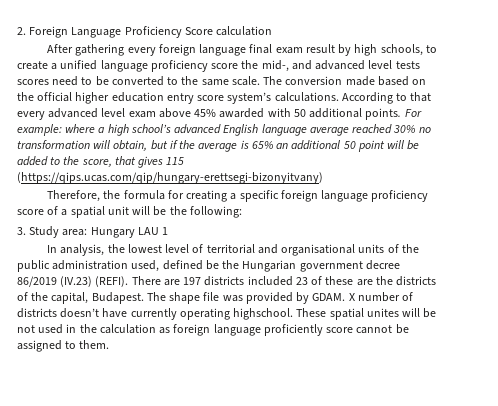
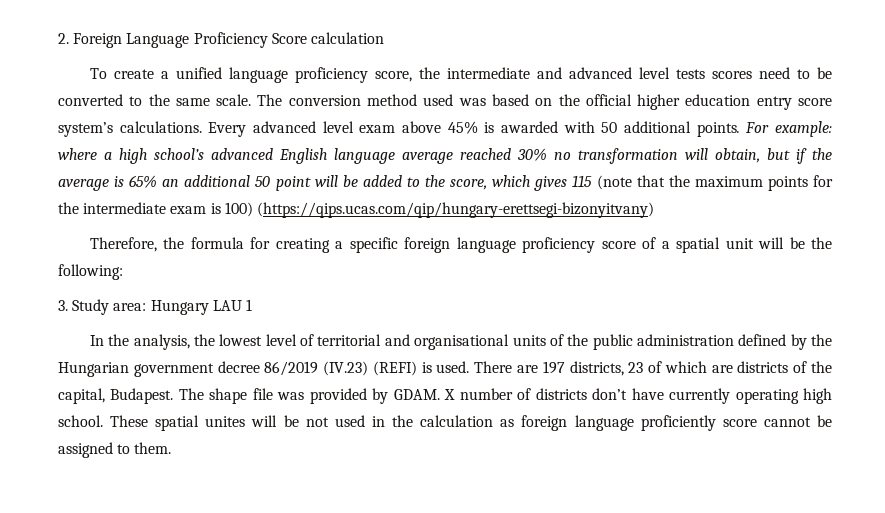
- After gathering every foreign language final exam result by high schools, to create a unified language proficiency score the mid-, and advanced level tests scores need to be converted to the same scale.
+ To create a unified language proficiency score, the intermediate and advanced level tests scores need to be converted to the same scale.
- The conversion made based on the official higher education entry score system’s calculations.
+ The conversion method used was based on the official higher education entry score system’s calculations.
- According to that every advanced level exam above 45% awarded with 50 additional points.
+ Every advanced level exam above 45% is awarded with 50 additional points.
- For example: where a high school’s advanced English language average reached 30% no transformation will obtain, but if the average is 65% an additional 50 point will be added to the score, that gives 115 (https://qips.ucas.com/qip/hungary-erettsegi-bizonyitvany)
+ For example: where a high school’s advanced English language average reached 30% no transformation will obtain, but if the average is 65% an additional 50 point will be added to the score, which gives 115 (note that the maximum points for the intermediate exam is 100) (https://qips.ucas.com/qip/hungary-erettsegi-bizonyitvany)
- In analysis, the lowest level of territorial and organisational units of the public administration used, defined be the Hungarian government decree 86/2019 (IV.23) (REFI). There are 197 districts included 23 of these are the districts of the capital, Budapest.
+ In the analysis, the lowest level of territorial and organisational units of the public administration defined by the Hungarian government decree 86/2019 (IV.23) (REFI) is used. There are 197 districts, 23 of which are districts of the capital, Budapest.
- X number of districts doesn’t have currently operating highschool.
+ X number of districts don’t have currently operating high school.

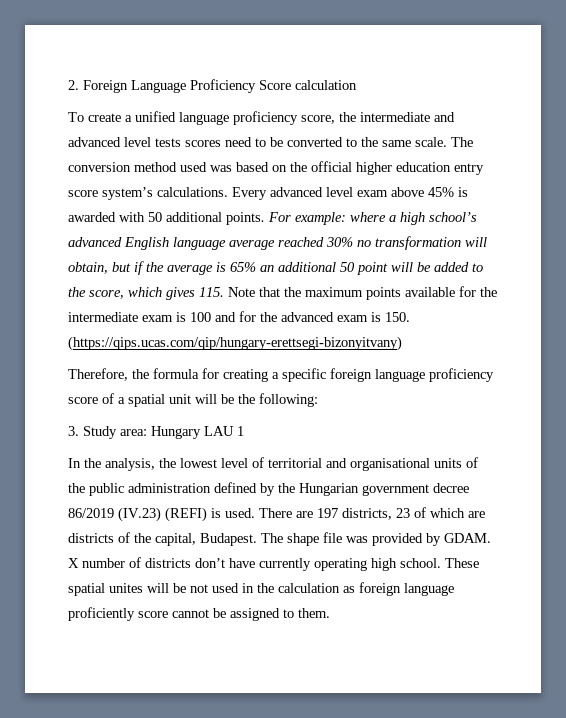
- For example: where a high school’s advanced English language average reached 30% no transformation will obtain, but if the average is 65% an additional 50 point will be added to the score, which gives 115 (note that the maximum points for the intermediate exam is 100) (https://qips.ucas.com/qip/hungary-erettsegi-bizonyitvany)
+ For example: where a high school’s advanced English language average reached 30% no transformation will obtain, but if the average is 65% an additional 50 point will be added to the score, which gives 115. Note that the maximum points available for the intermediate exam is 100 and for the advanced exam is 150. (https://qips.ucas.com/qip/hungary-erettsegi-bizonyitvany)

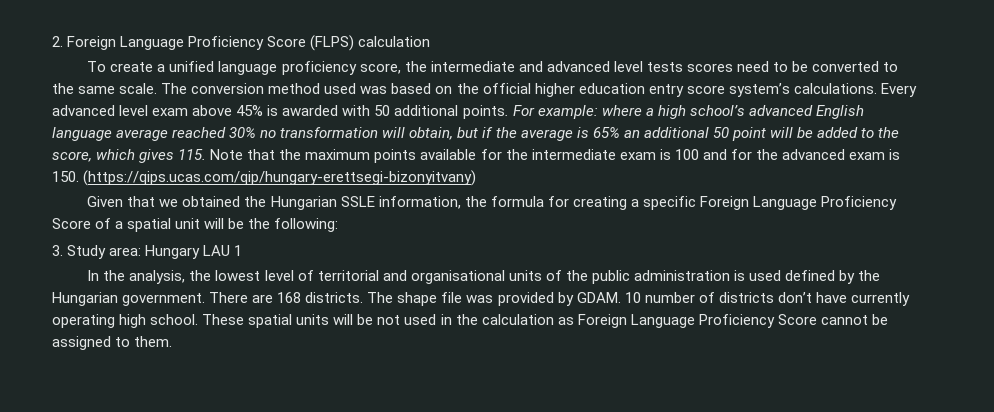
- 2. Foreign Language Proficiency Score calculation
+ 2. Foreign Language Proficiency Score (FLPS) calculation
- Therefore, the formula for creating a specific foreign language proficiency score of a spatial unit will be the following:
+ Given that we obtained the Hungarian SSLE information, the formula for creating a specific Foreign Language Proficiency Score of a spatial unit will be the following:
- In the analysis, the lowest level of territorial and organisational units of the public administration defined by the Hungarian government decree 86/2019 (IV.23) (REFI) is used. There are 197 districts, 23 of which are districts of the capital, Budapest.
+ In the analysis, the lowest level of territorial and organisational units of the public administration is used defined by the Hungarian government. There are 168 districts.
- X number of districts don’t have currently operating high school.
+ 10 number of districts don’t have currently operating high school.
- These spatial unites will be not used in the calculation as foreign language proficiently score cannot be assigned to them.
+ These spatial units will be not used in the calculation as Foreign Language Proficiency Score cannot be assigned to them.

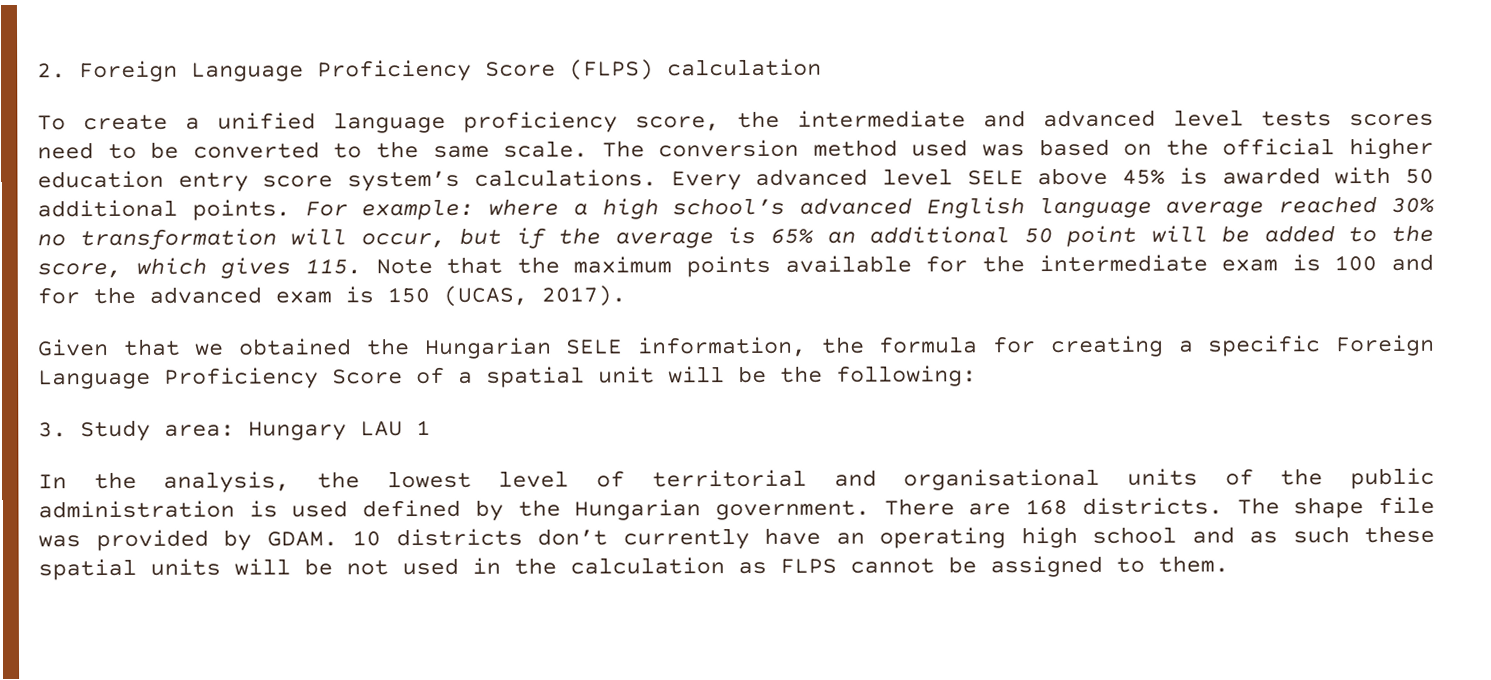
- Every advanced level exam above 45% is awarded with 50 additional points.
+ Every advanced level SELE above 45% is awarded with 50 additional points.
- For example: where a high school’s advanced English language average reached 30% no transformation will obtain, but if the average is 65% an additional 50 point will be added to the score, which gives 115. Note that the maximum points available for the intermediate exam is 100 and for the advanced exam is 150. (https://qips.ucas.com/qip/hungary-erettsegi-bizonyitvany)
+ For example: where a high school’s advanced English language average reached 30% no transformation will occur, but if the average is 65% an additional 50 point will be added to the score, which gives 115. Note that the maximum points available for the intermediate exam is 100 and for the advanced exam is 150 (UCAS, 2017).
- Given that we obtained the Hungarian SSLE information, the formula for creating a specific Foreign Language Proficiency Score of a spatial unit will be the following:
+ Given that we obtained the Hungarian SELE information, the formula for creating a specific Foreign Language Proficiency Score of a spatial unit will be the following:
- 10 number of districts don’t have currently operating high school. These spatial units will be not used in the calculation as Foreign Language Proficiency Score cannot be assigned to them.
+ 10 districts don’t currently have an operating high school and as such these spatial units will be not used in the calculation as FLPS cannot be assigned to them.

